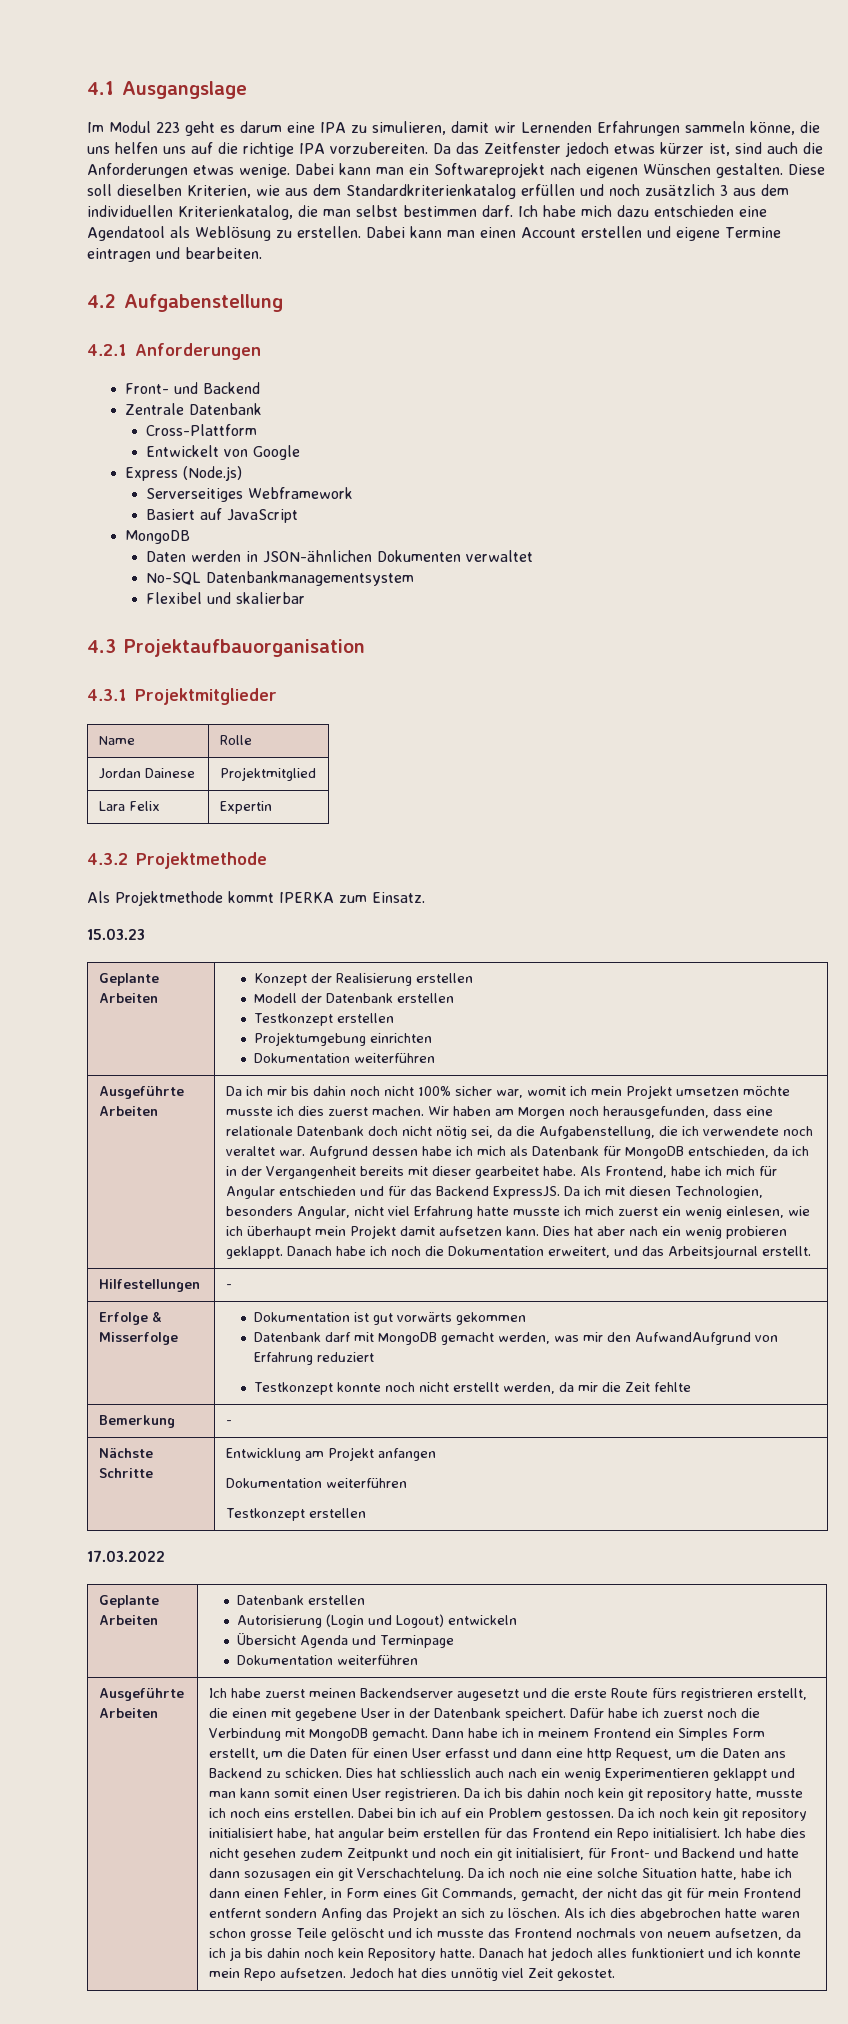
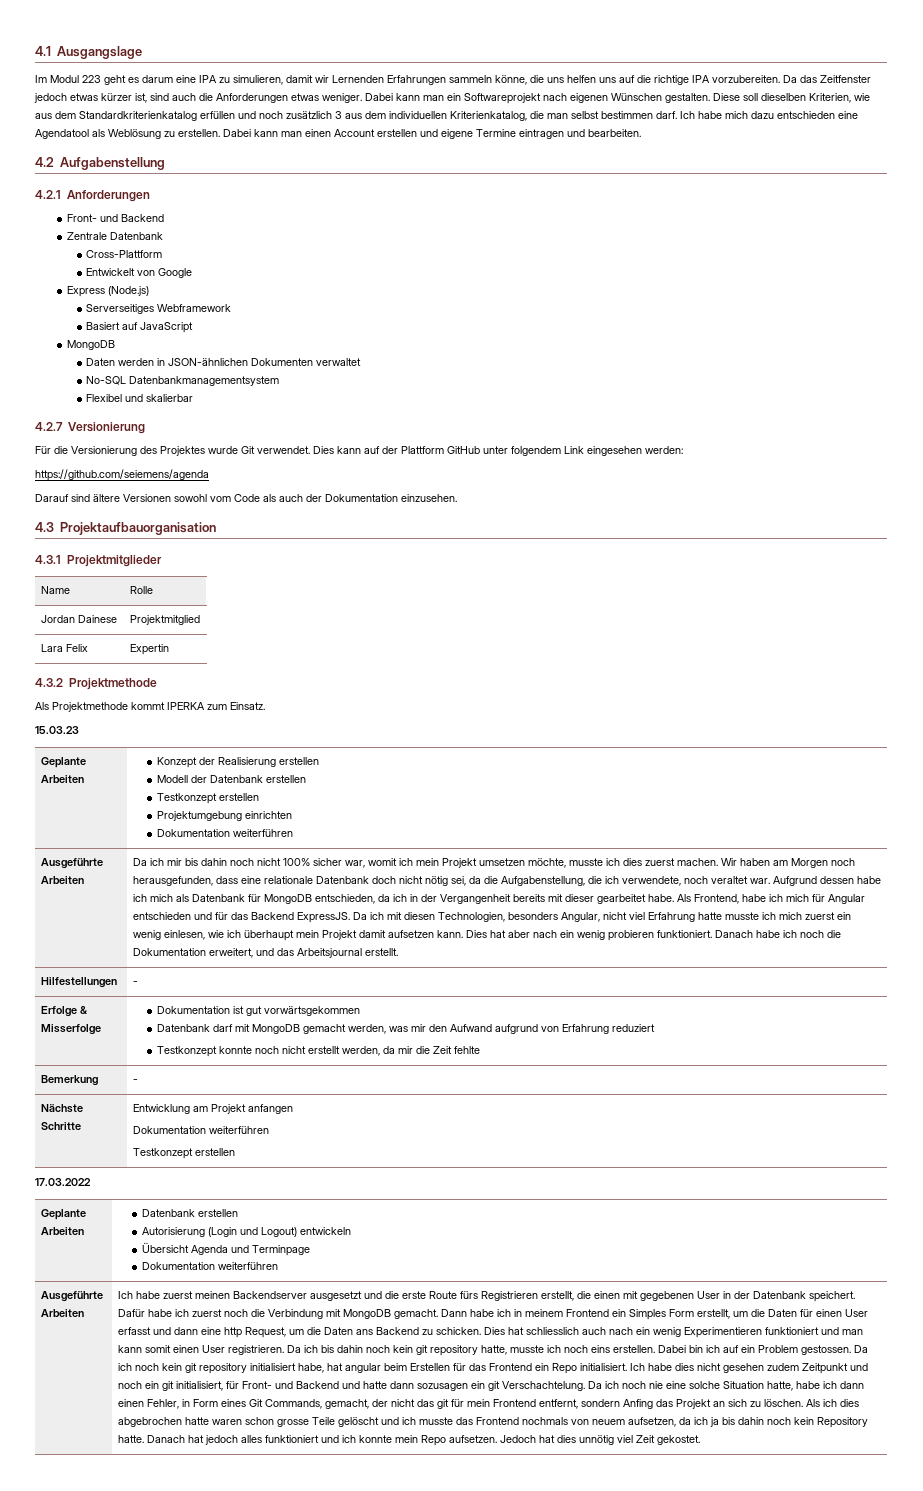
- Da das Zeitfenster jedoch etwas kürzer ist, sind auch die Anforderungen etwas wenige.
+ Da das Zeitfenster jedoch etwas kürzer ist, sind auch die Anforderungen etwas weniger.
+ 4.2.7 Versionierung
+ Für die Versionierung des Projektes wurde Git verwendet. Dies kann auf der Plattform GitHub unter folgendem Link eingesehen werden:
+ https://github.com/seiemens/agenda
+ Darauf sind ältere Versionen sowohl vom Code als auch der Dokumentation einzusehen.
- Da ich mir bis dahin noch nicht 100% sicher war, womit ich mein Projekt umsetzen möchte musste ich dies zuerst machen.
+ Da ich mir bis dahin noch nicht 100% sicher war, womit ich mein Projekt umsetzen möchte, musste ich dies zuerst machen.
- Wir haben am Morgen noch herausgefunden, dass eine relationale Datenbank doch nicht nötig sei, da die Aufgabenstellung, die ich verwendete noch veraltet war.
+ Wir haben am Morgen noch herausgefunden, dass eine relationale Datenbank doch nicht nötig sei, da die Aufgabenstellung, die ich verwendete, noch veraltet war.
- Dies hat aber nach ein wenig probieren geklappt.
+ Dies hat aber nach ein wenig probieren funktioniert.
- Erfolge & Misserfolge | Dokumentation ist gut vorwärts gekommen
- Datenbank darf mit MongoDB gemacht werden, was mir den AufwandAufgrund von Erfahrung reduziert
+ Erfolge & Misserfolge | Dokumentation ist gut vorwärtsgekommen
+ Datenbank darf mit MongoDB gemacht werden, was mir den Aufwand aufgrund von Erfahrung reduziert
- Ich habe zuerst meinen Backendserver augesetzt und die erste Route fürs registrieren erstellt, die einen mit gegebene User in der Datenbank speichert.
+ Ich habe zuerst meinen Backendserver ausgesetzt und die erste Route fürs Registrieren erstellt, die einen mit gegebenen User in der Datenbank speichert.
- Dies hat schliesslich auch nach ein wenig Experimentieren geklappt und man kann somit einen User registrieren.
+ Dies hat schliesslich auch nach ein wenig Experimentieren funktioniert und man kann somit einen User registrieren.
- Da ich noch kein git repository initialisiert habe, hat angular beim erstellen für das Frontend ein Repo initialisiert.
+ Da ich noch kein git repository initialisiert habe, hat angular beim Erstellen für das Frontend ein Repo initialisiert.
- Da ich noch nie eine solche Situation hatte, habe ich dann einen Fehler, in Form eines Git Commands, gemacht, der nicht das git für mein Frontend entfernt sondern Anfing das Projekt an sich zu löschen.
+ Da ich noch nie eine solche Situation hatte, habe ich dann einen Fehler, in Form eines Git Commands, gemacht, der nicht das git für mein Frontend entfernt, sondern Anfing das Projekt an sich zu löschen.

